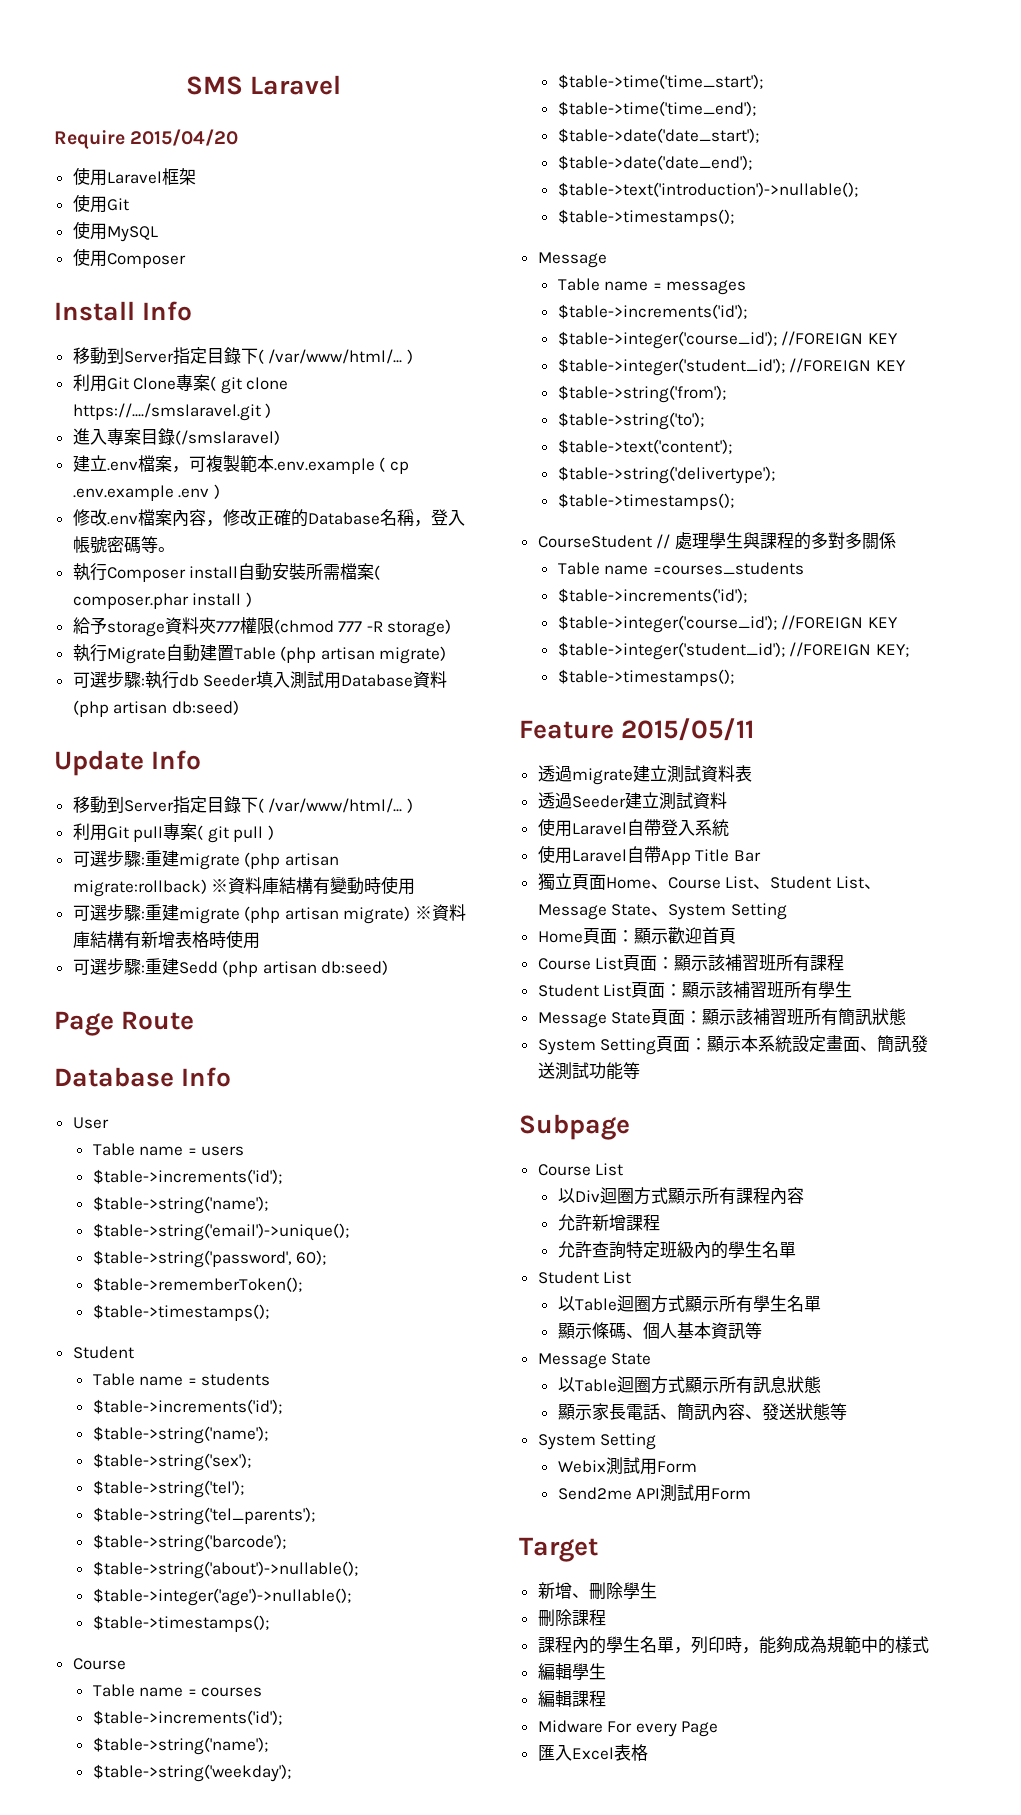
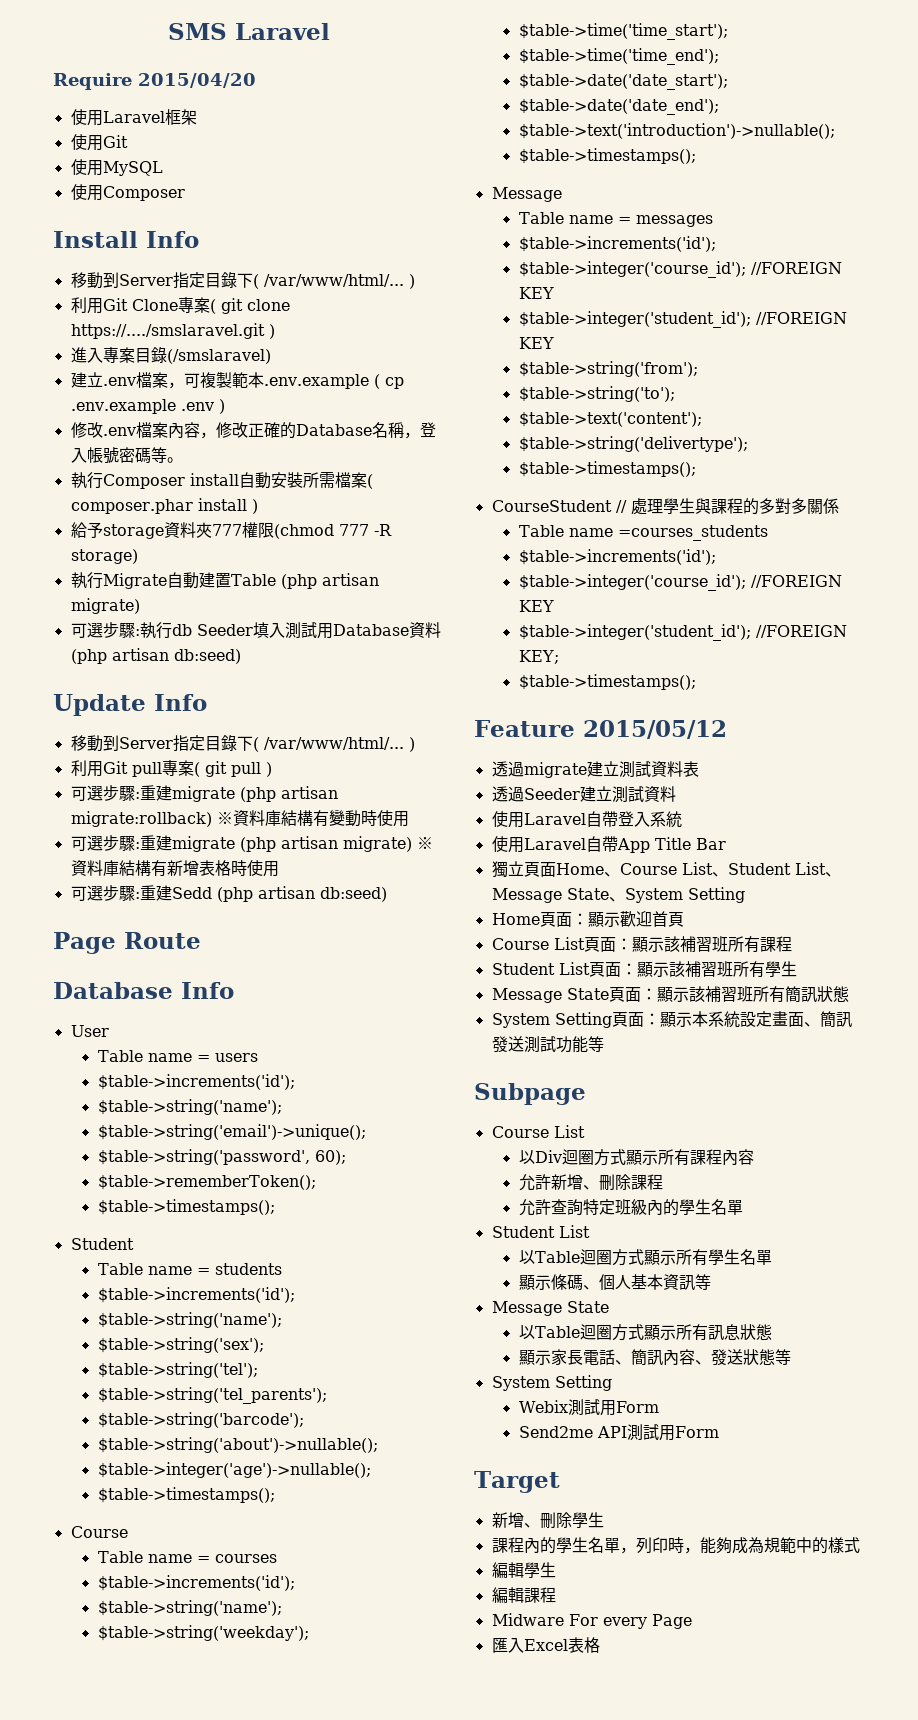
- Feature 2015/05/11
+ Feature 2015/05/12
- 允許新增課程
+ 允許新增、刪除課程
- 刪除課程

